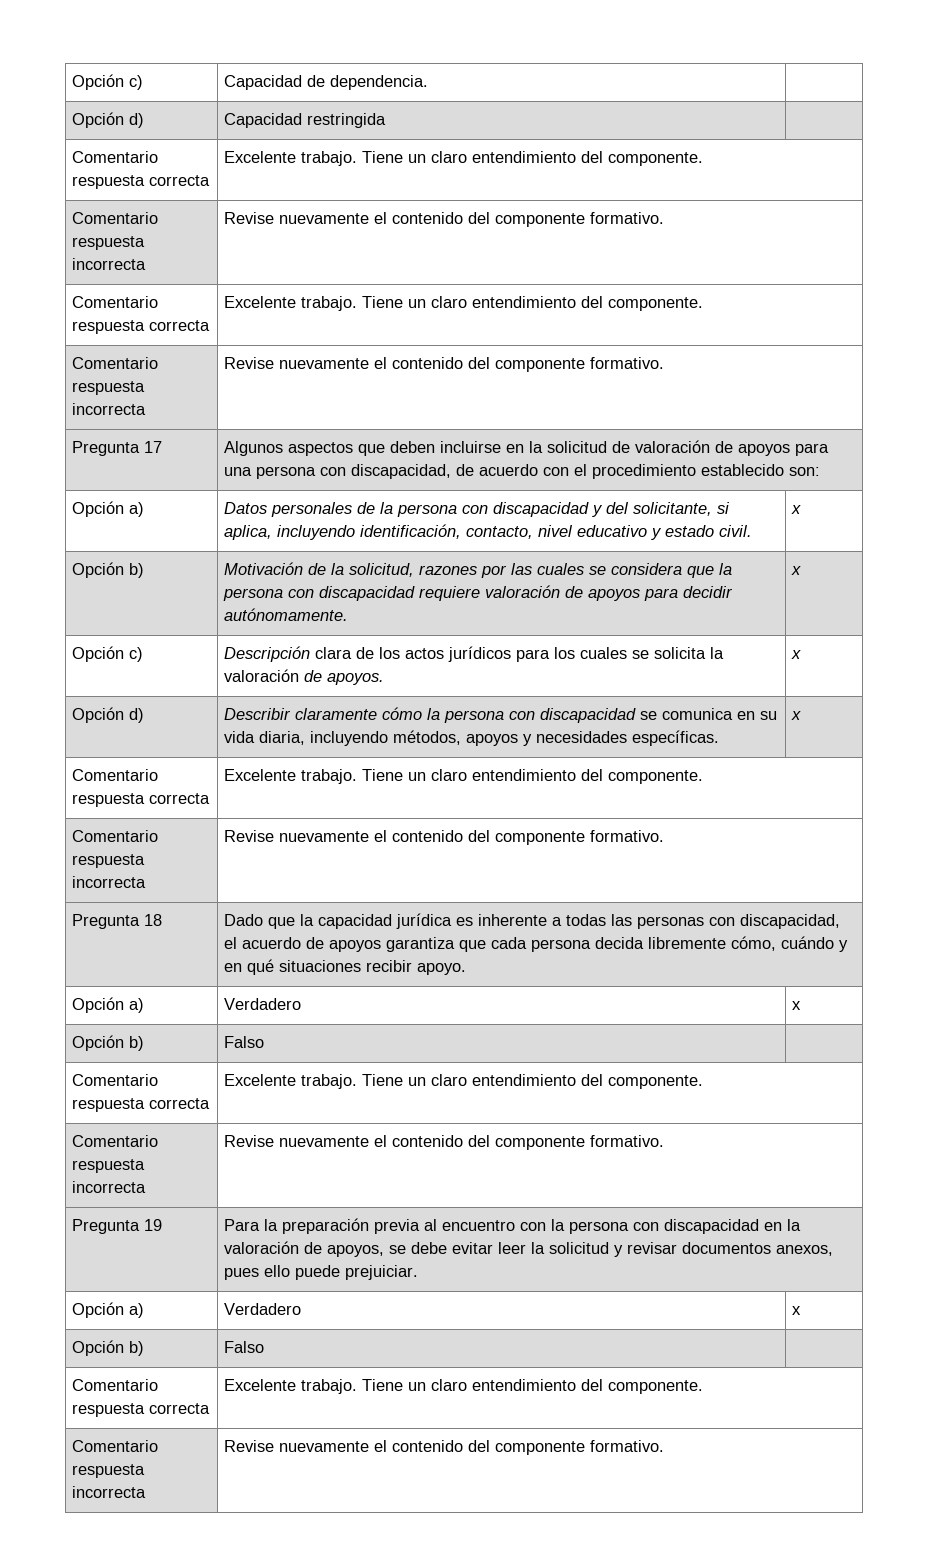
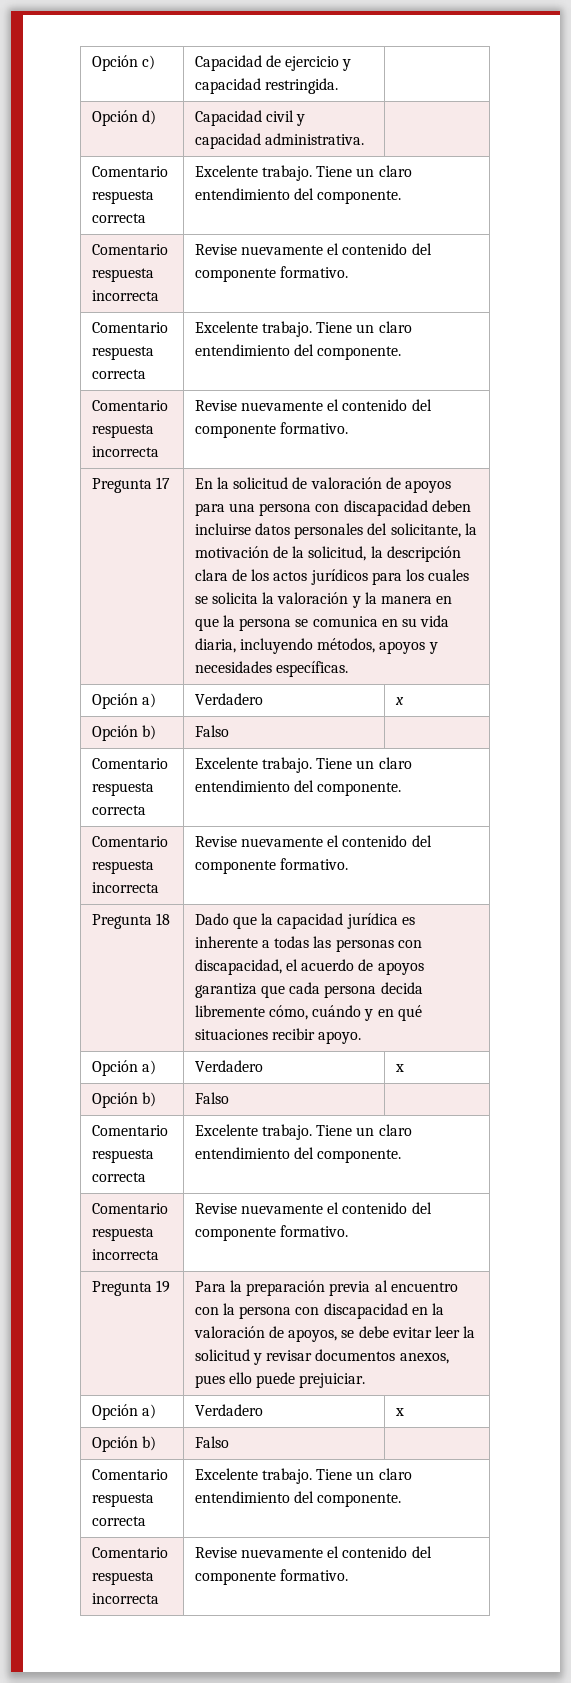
- Opción c) | Capacidad de dependencia. |
+ Opción c) | Capacidad de ejercicio y capacidad restringida. |
- Opción d) | Capacidad restringida |
+ Opción d) | Capacidad civil y capacidad administrativa. |
- Algunos aspectos que deben incluirse en la solicitud de valoración de apoyos para una persona con discapacidad, de acuerdo con el procedimiento establecido son:
- Opción a) | Datos personales de la persona con discapacidad y del solicitante, si aplica, incluyendo identificación, contacto, nivel educativo y estado civil. | x
- Opción b) | Motivación de la solicitud, razones por las cuales se considera que la persona con discapacidad requiere valoración de apoyos para decidir autónomamente. | x
- Opción c) | Descripción clara de los actos jurídicos para los cuales se solicita la valoración de apoyos. | x
- Opción d) | Describir claramente cómo la persona con discapacidad se comunica en su vida diaria, incluyendo métodos, apoyos y necesidades específicas. | x
+ En la solicitud de valoración de apoyos para una persona con discapacidad deben incluirse datos personales del solicitante, la motivación de la solicitud, la descripción clara de los actos jurídicos para los cuales se solicita la valoración y la manera en que la persona se comunica en su vida diaria, incluyendo métodos, apoyos y necesidades específicas.
+ Opción a) | Verdadero | x
+ Opción b) | Falso |

